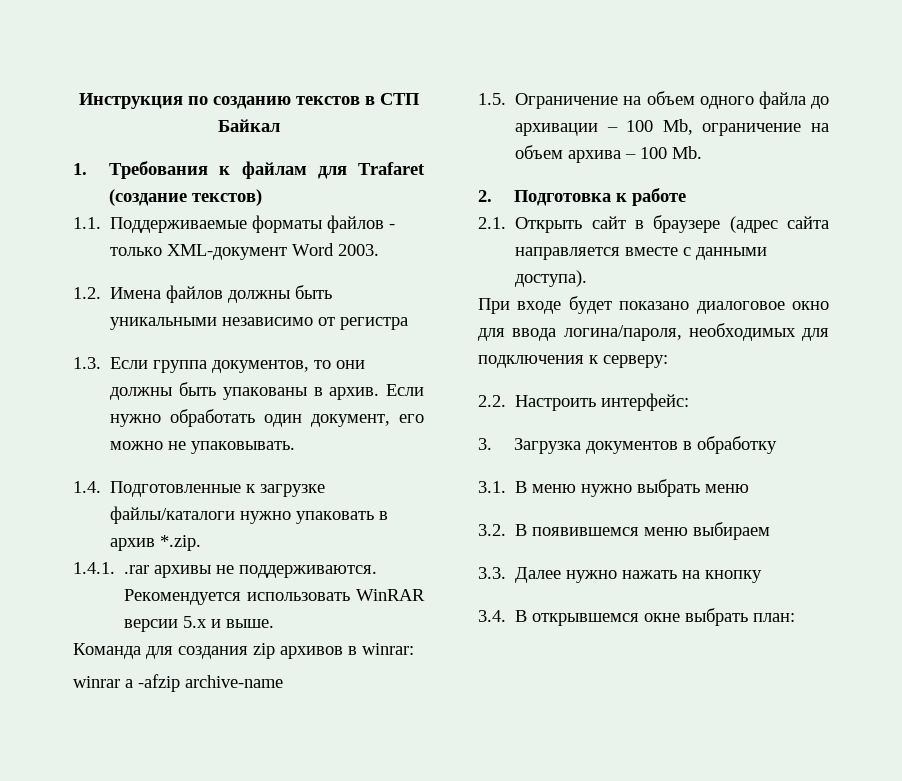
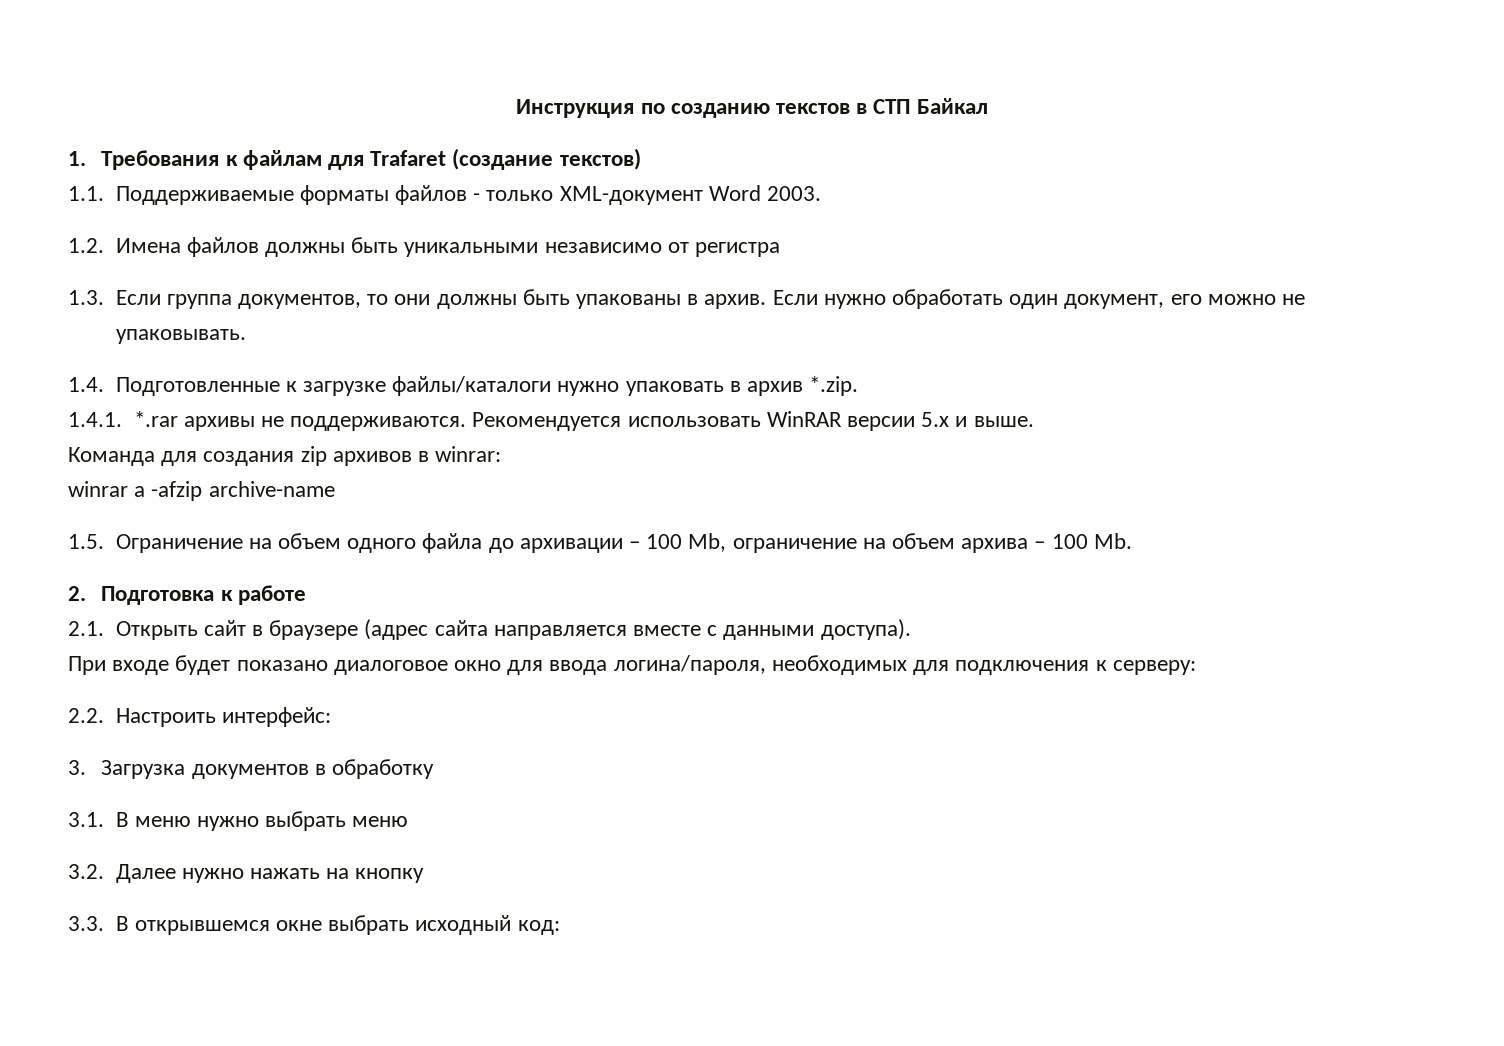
- 1.4.1. .rar архивы не поддерживаются.
+ 1.4.1. *.rar архивы не поддерживаются.
- 3.2. В появившемся меню выбираем
- 3.3. Далее нужно нажать на кнопку
+ 3.2. Далее нужно нажать на кнопку
- 3.4. В открывшемся окне выбрать план:
+ 3.3. В открывшемся окне выбрать исходный код:

